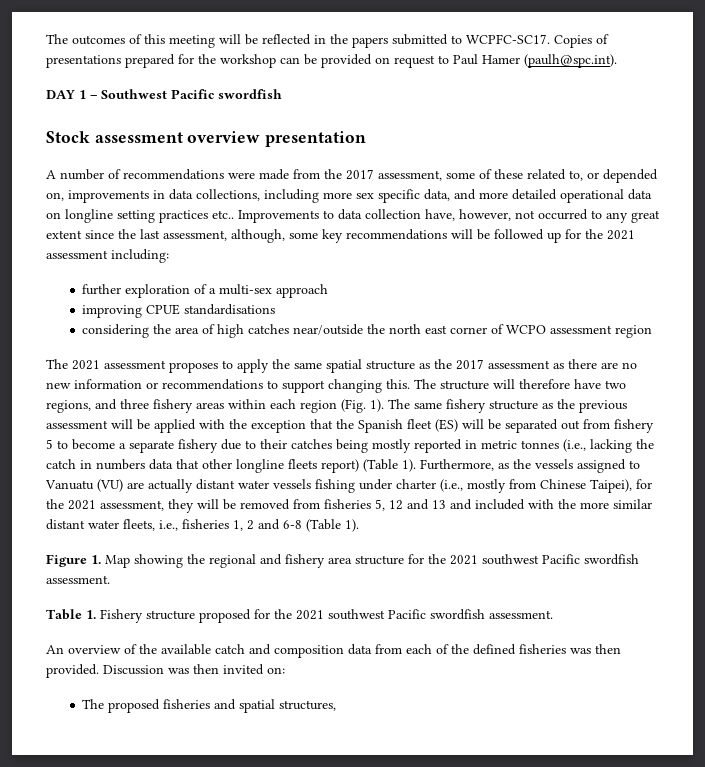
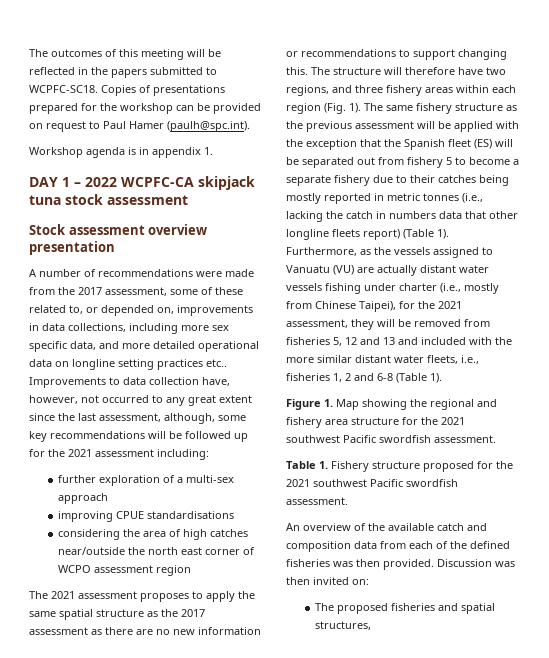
- The outcomes of this meeting will be reflected in the papers submitted to WCPFC-SC17.
+ The outcomes of this meeting will be reflected in the papers submitted to WCPFC-SC18.
- DAY 1 – Southwest Pacific swordfish
+ Workshop agenda is in appendix 1.
+ DAY 1 – 2022 WCPFC-CA skipjack tuna stock assessment

